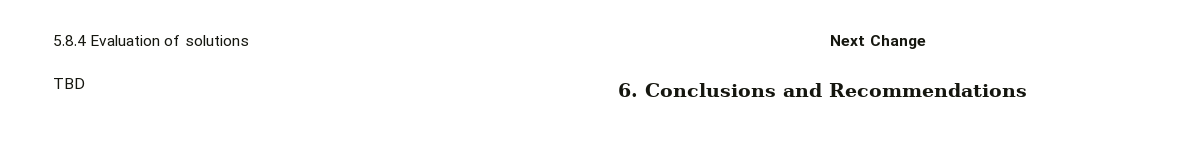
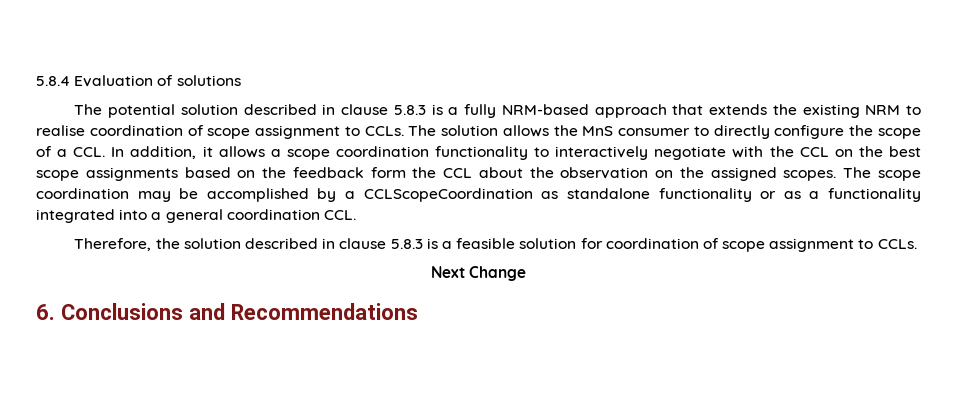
- TBD
+ The potential solution described in clause 5.8.3 is a fully NRM-based approach that extends the existing NRM to realise coordination of scope assignment to CCLs. The solution allows the MnS consumer to directly configure the scope of a CCL. In addition, it allows a scope coordination functionality to interactively negotiate with the CCL on the best scope assignments based on the feedback form the CCL about the observation on the assigned scopes. The scope coordination may be accomplished by a CCLScopeCoordination as standalone functionality or as a functionality integrated into a general coordination CCL.
+ Therefore, the solution described in clause 5.8.3 is a feasible solution for coordination of scope assignment to CCLs.

